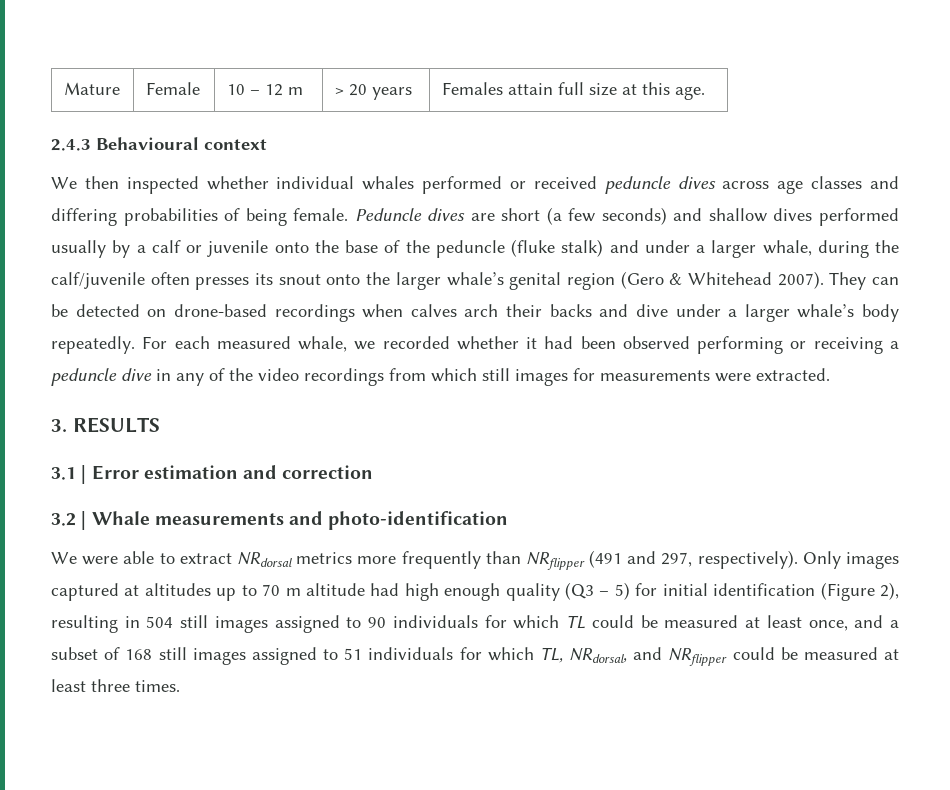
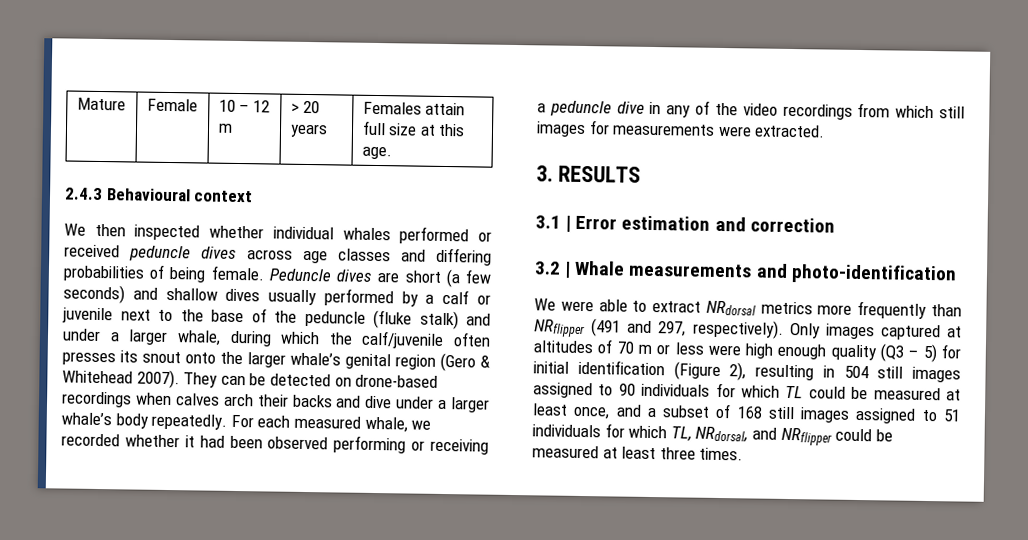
- Peduncle dives are short (a few seconds) and shallow dives performed usually by a calf or juvenile onto the base of the peduncle (fluke stalk) and under a larger whale, during the calf/juvenile often presses its snout onto the larger whale’s genital region (Gero & Whitehead 2007).
+ Peduncle dives are short (a few seconds) and shallow dives usually performed by a calf or juvenile next to the base of the peduncle (fluke stalk) and under a larger whale, during which the calf/juvenile often presses its snout onto the larger whale’s genital region (Gero & Whitehead 2007).
- Only images captured at altitudes up to 70 m altitude had high enough quality (Q3 – 5) for initial identification (Figure 2), resulting in 504 still images assigned to 90 individuals for which TL could be measured at least once, and a subset of 168 still images assigned to 51 individuals for which TL, NRdorsal, and NRflipper could be measured at least three times.
+ Only images captured at altitudes of 70 m or less were high enough quality (Q3 – 5) for initial identification (Figure 2), resulting in 504 still images assigned to 90 individuals for which TL could be measured at least once, and a subset of 168 still images assigned to 51 individuals for which TL, NRdorsal, and NRflipper could be measured at least three times.

